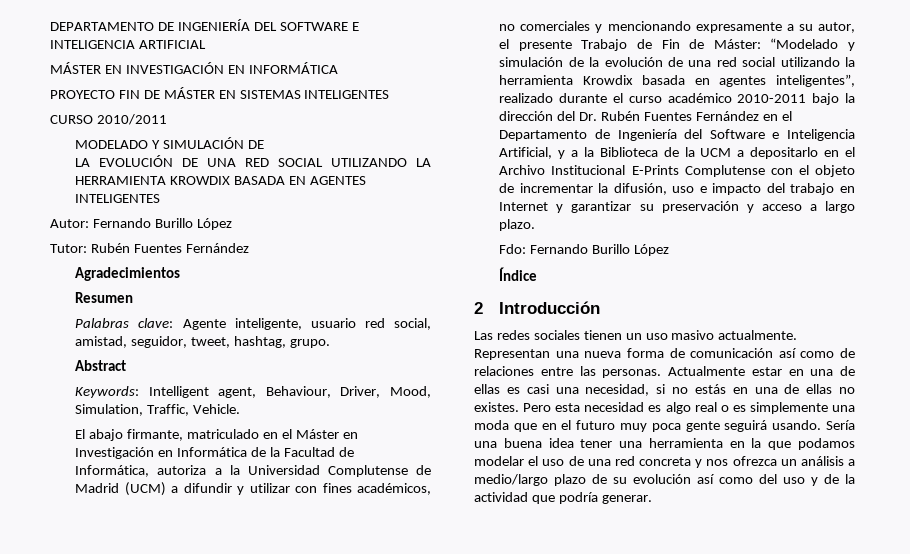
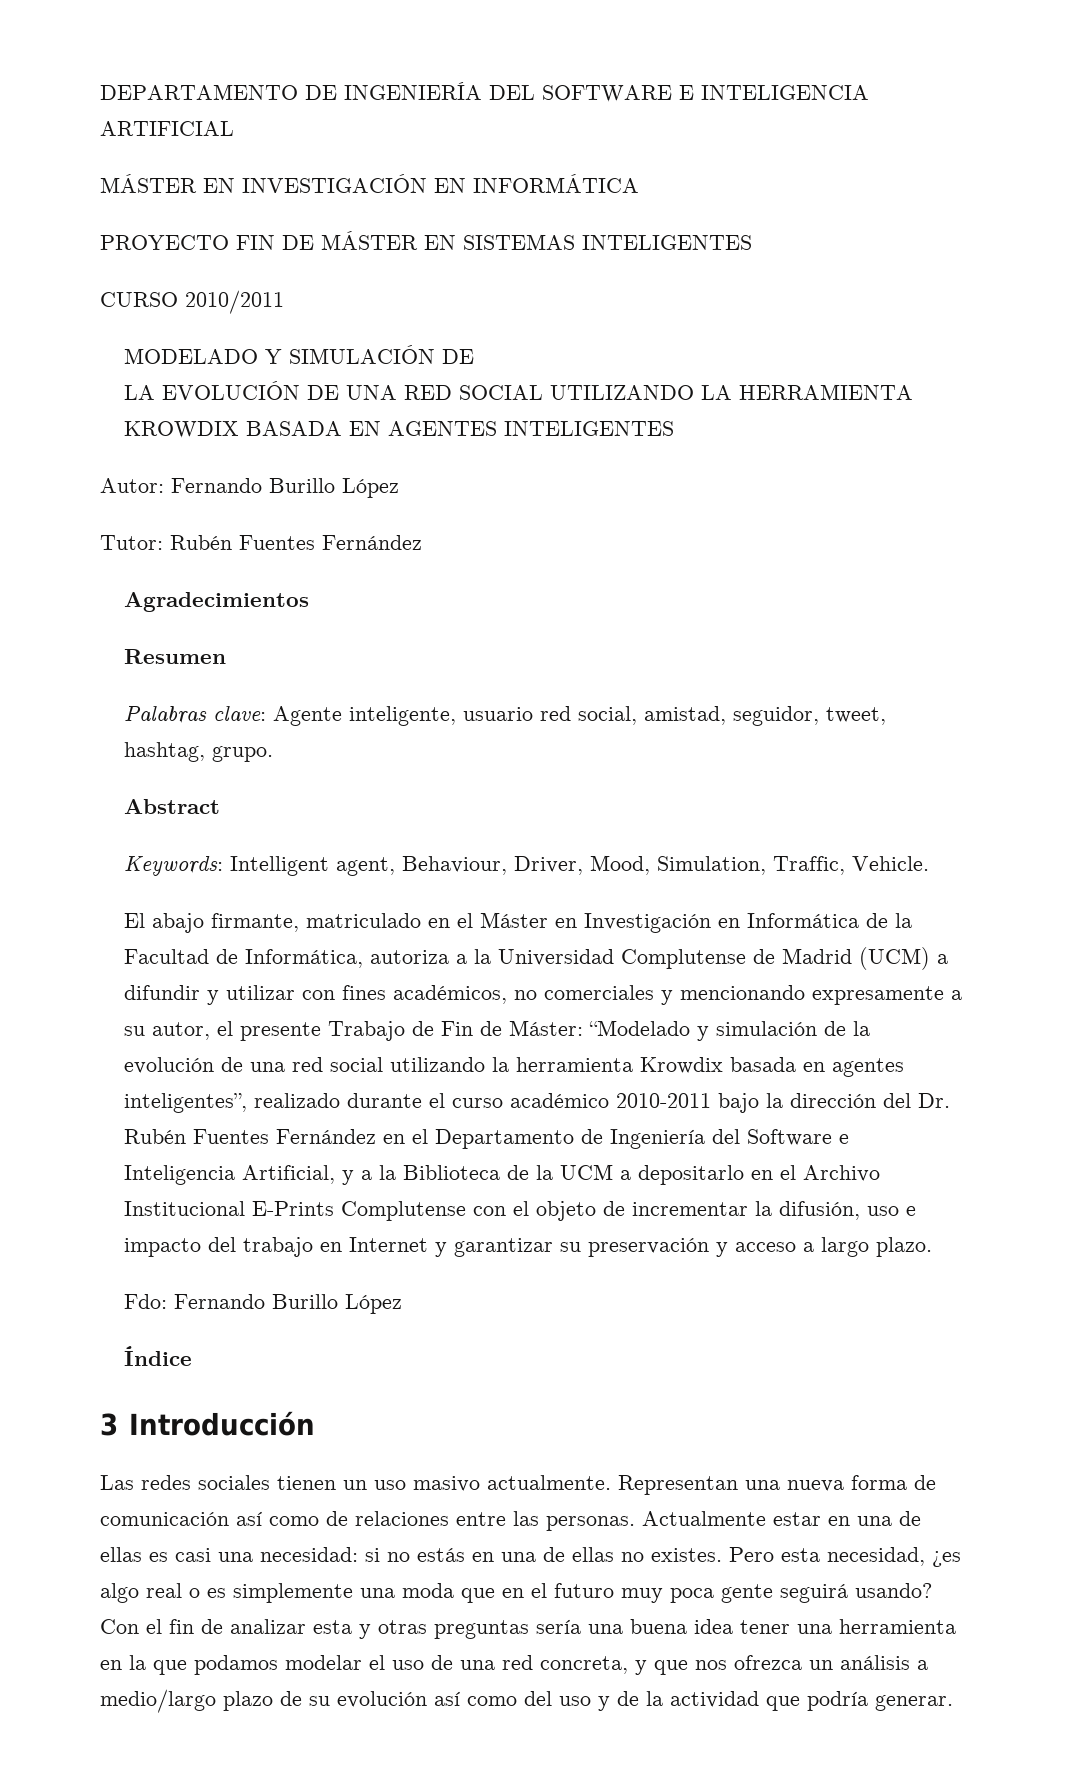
- 2 Introducción
+ 3 Introducción
- Actualmente estar en una de ellas es casi una necesidad, si no estás en una de ellas no existes.
+ Actualmente estar en una de ellas es casi una necesidad: si no estás en una de ellas no existes.
- Pero esta necesidad es algo real o es simplemente una moda que en el futuro muy poca gente seguirá usando. Sería una buena idea tener una herramienta en la que podamos modelar el uso de una red concreta y nos ofrezca un análisis a medio/largo plazo de su evolución así como del uso y de la actividad que podría generar.
+ Pero esta necesidad, ¿es algo real o es simplemente una moda que en el futuro muy poca gente seguirá usando? Con el fin de analizar esta y otras preguntas sería una buena idea tener una herramienta en la que podamos modelar el uso de una red concreta, y que nos ofrezca un análisis a medio/largo plazo de su evolución así como del uso y de la actividad que podría generar.

